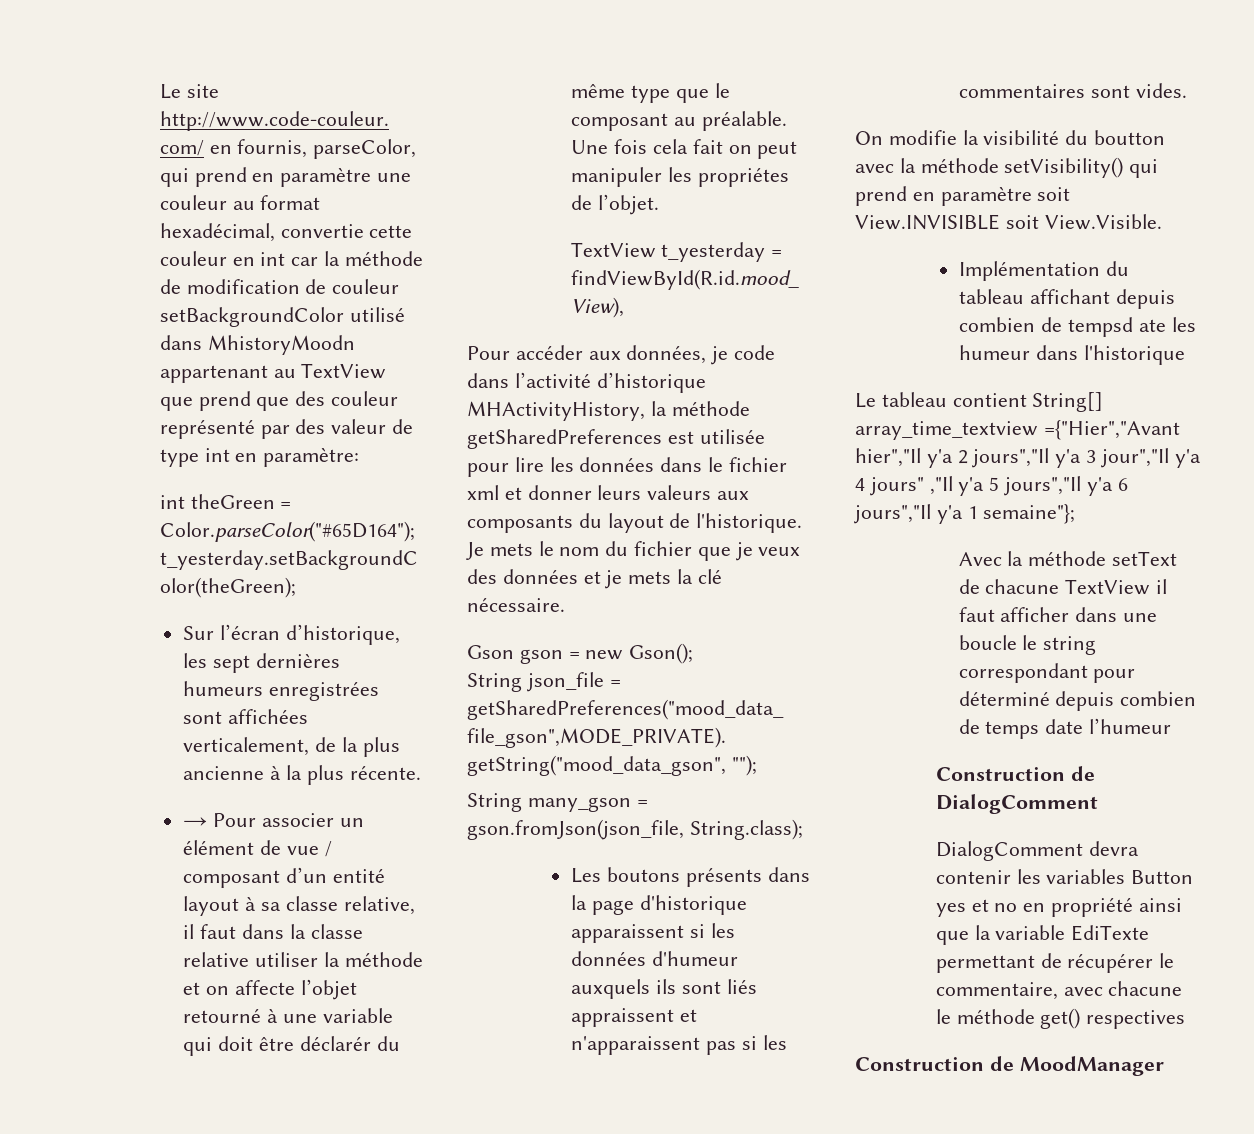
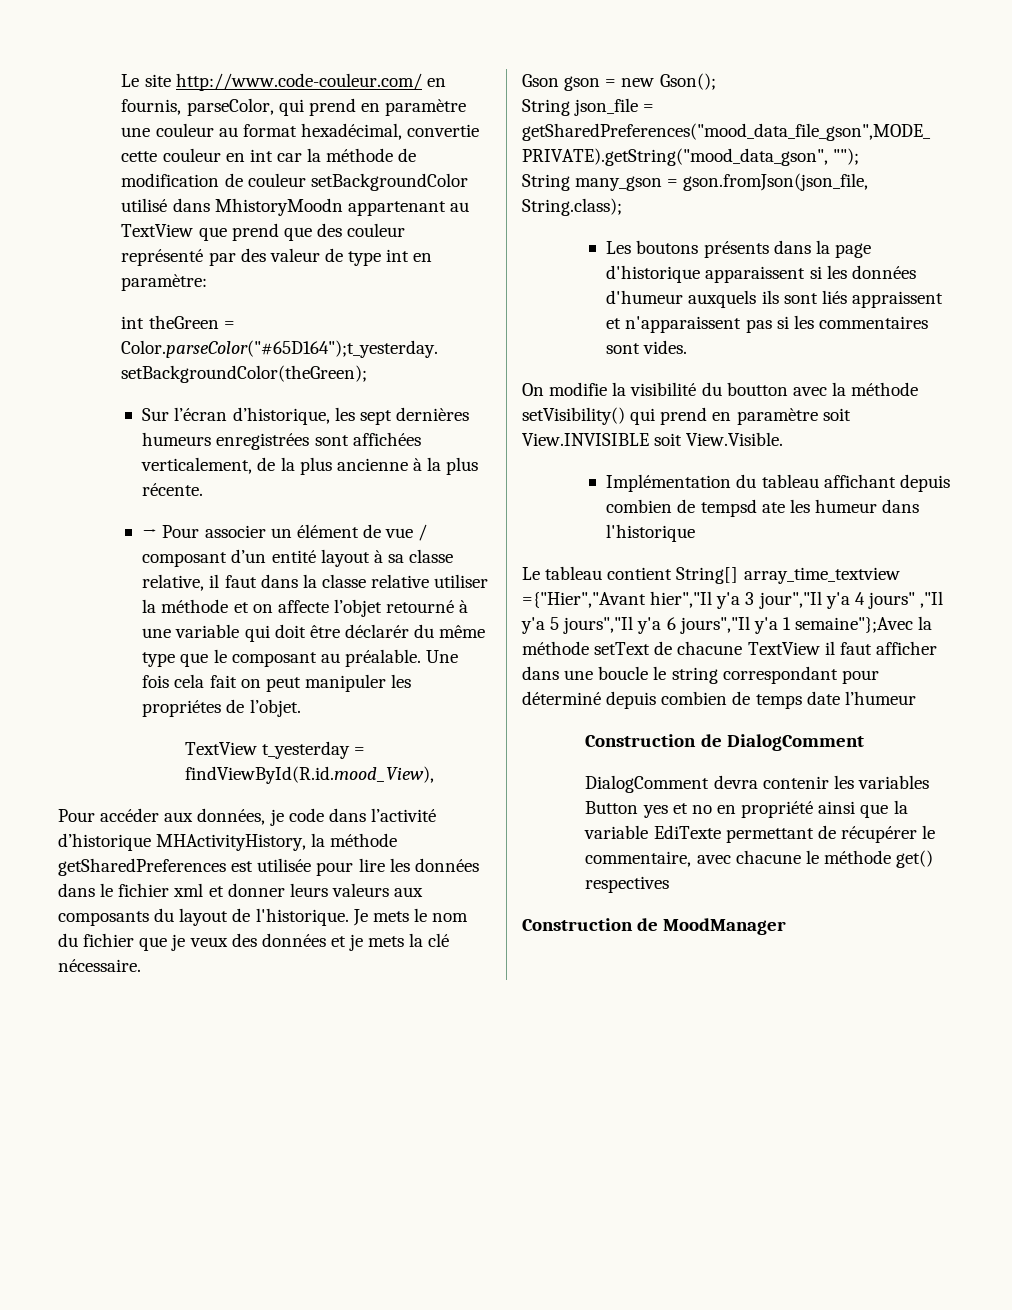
- Le tableau contient String[] array_time_textview ={"Hier","Avant hier","Il y'a 2 jours","Il y'a 3 jour","Il y'a 4 jours" ,"Il y'a 5 jours","Il y'a 6 jours","Il y'a 1 semaine"};
- Avec la méthode setText de chacune TextView il faut afficher dans une boucle le string correspondant pour déterminé depuis combien de temps date l’humeur
+ Le tableau contient String[] array_time_textview ={"Hier","Avant hier","Il y'a 3 jour","Il y'a 4 jours" ,"Il y'a 5 jours","Il y'a 6 jours","Il y'a 1 semaine"};Avec la méthode setText de chacune TextView il faut afficher dans une boucle le string correspondant pour déterminé depuis combien de temps date l’humeur

